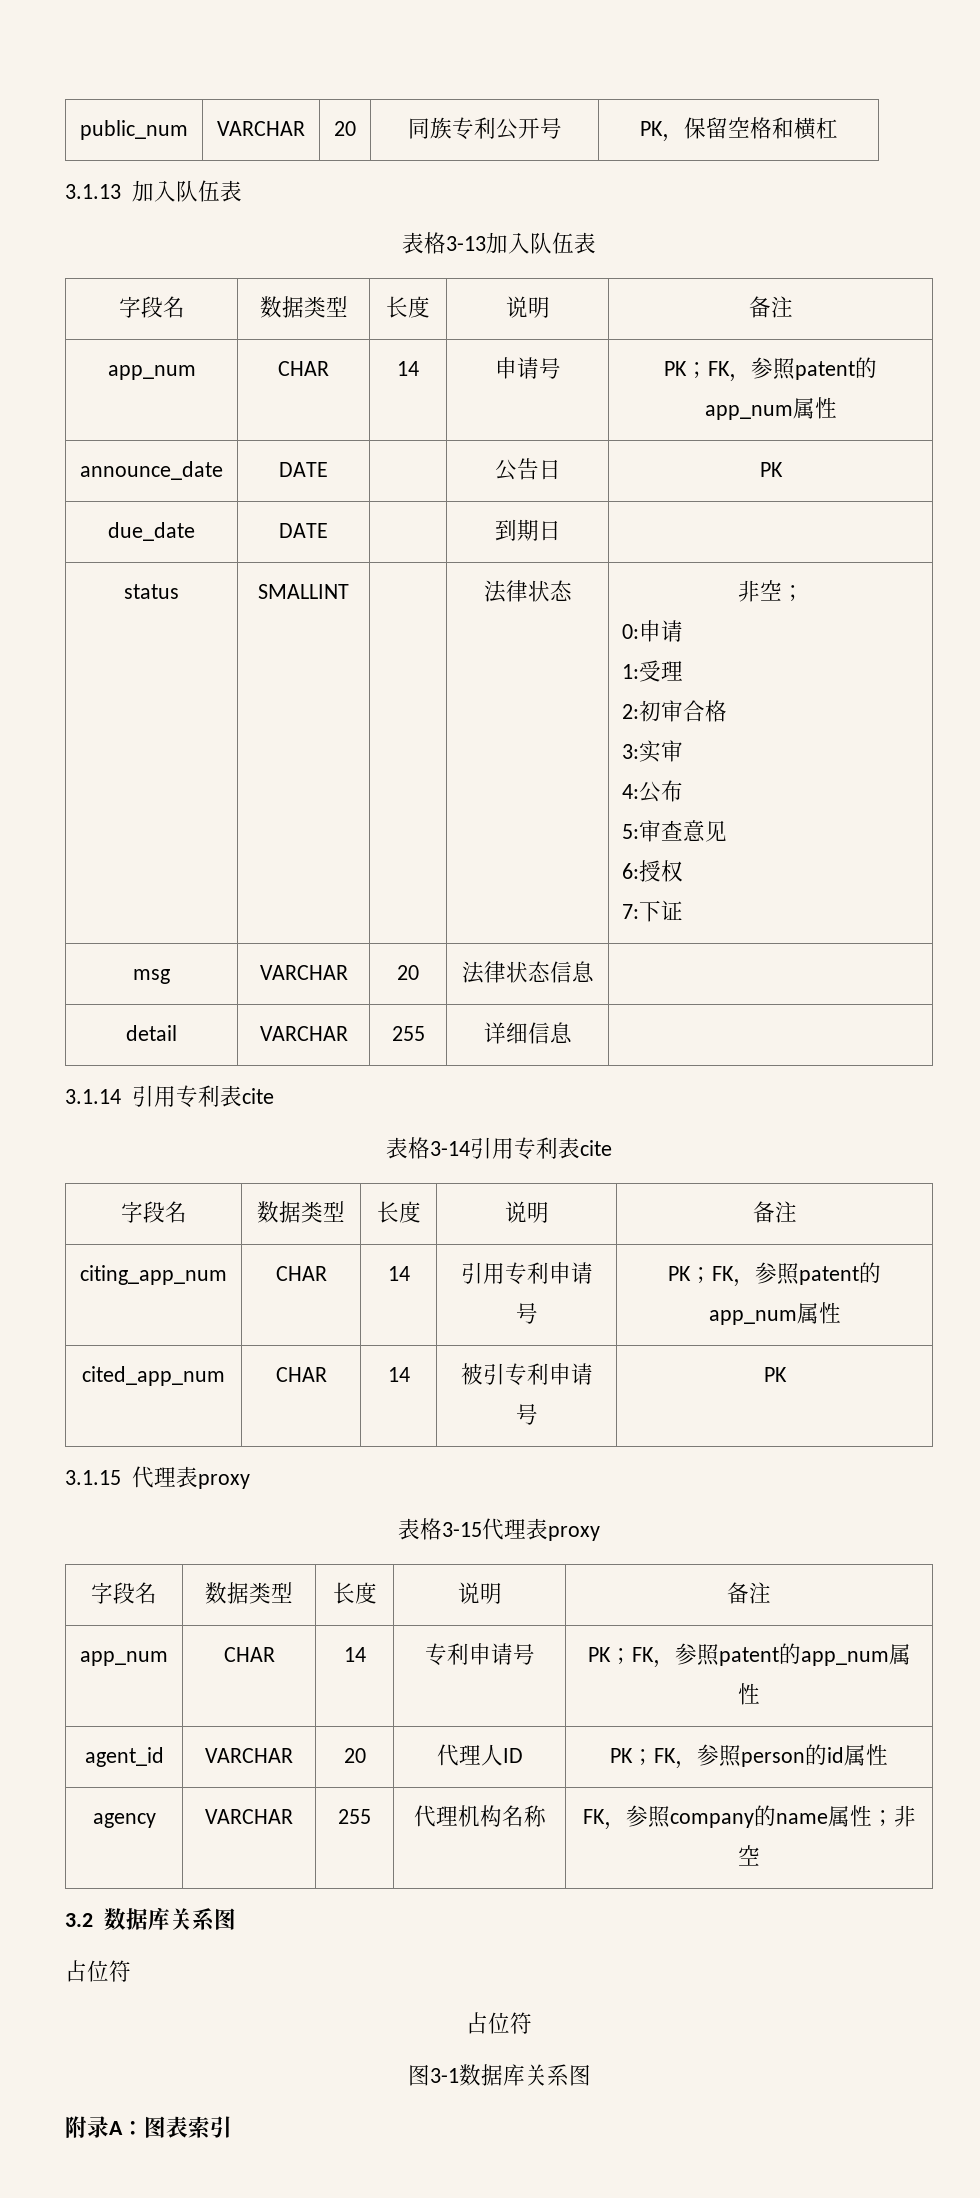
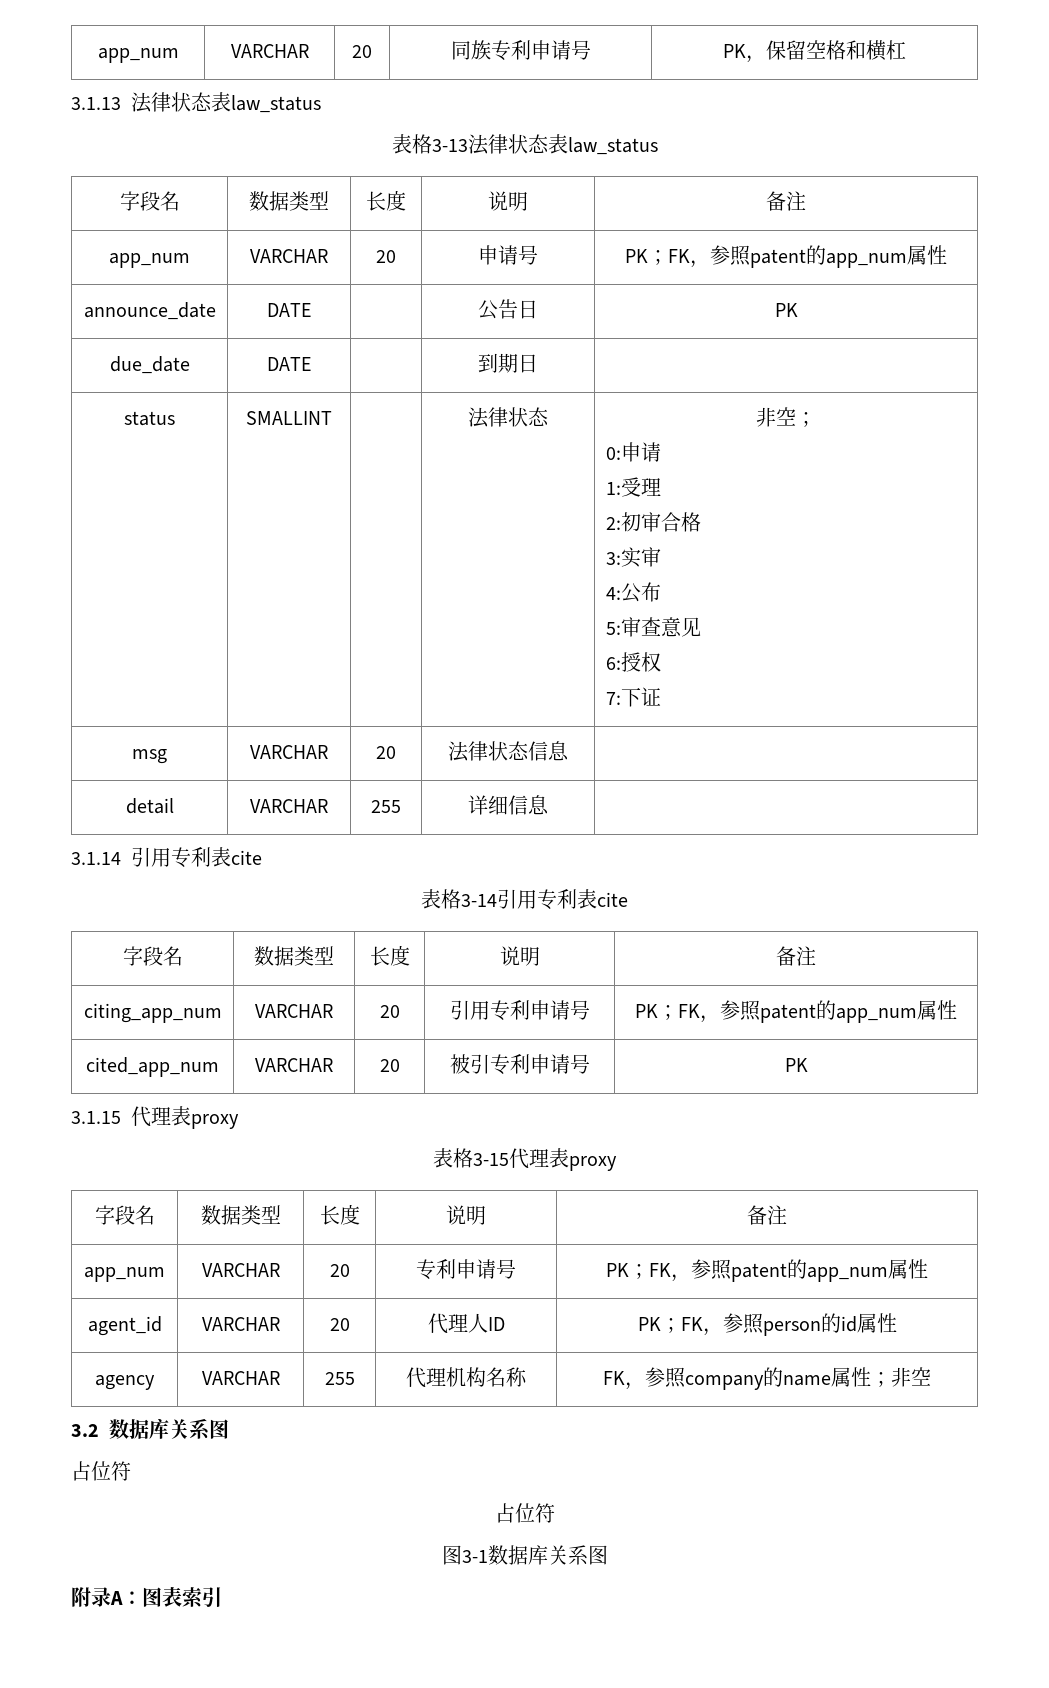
- public_num | VARCHAR | 20 | 同族专利公开号 | PK，保留空格和横杠
+ app_num | VARCHAR | 20 | 同族专利申请号 | PK，保留空格和横杠
- 3.1.13加入队伍表
+ 3.1.13法律状态表law_status
- 表格3-13加入队伍表
+ 表格3-13法律状态表law_status
  字段名 | 数据类型 | 长度 | 说明 | 备注
- app_num | CHAR | 14 | 申请号 | PK；FK，参照patent的app_num属性
+ app_num | VARCHAR | 20 | 申请号 | PK；FK，参照patent的app_num属性
- citing_app_num | CHAR | 14 | 引用专利申请号 | PK；FK，参照patent的app_num属性
+ citing_app_num | VARCHAR | 20 | 引用专利申请号 | PK；FK，参照patent的app_num属性
- cited_app_num | CHAR | 14 | 被引专利申请号 | PK
+ cited_app_num | VARCHAR | 20 | 被引专利申请号 | PK
- app_num | CHAR | 14 | 专利申请号 | PK；FK，参照patent的app_num属性
+ app_num | VARCHAR | 20 | 专利申请号 | PK；FK，参照patent的app_num属性

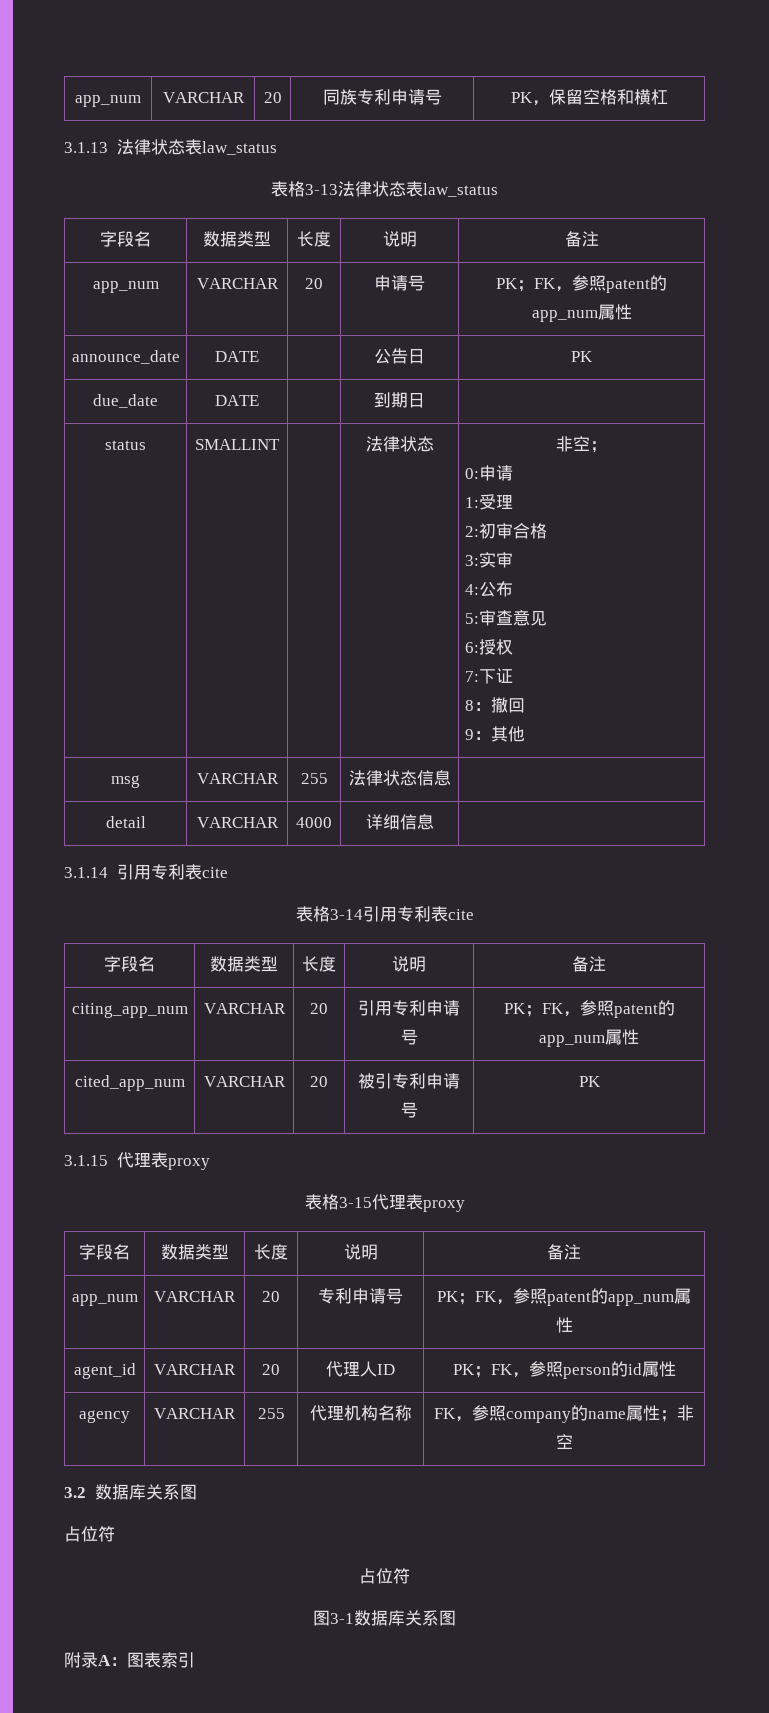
  status | SMALLINT | | 法律状态 | 非空；
  0:申请
  1:受理
  2:初审合格
  3:实审
  4:公布
  5:审查意见
  6:授权
  7:下证
+ 8：撤回
+ 9：其他
- msg | VARCHAR | 20 | 法律状态信息 |
+ msg | VARCHAR | 255 | 法律状态信息 |
- detail | VARCHAR | 255 | 详细信息 |
+ detail | VARCHAR | 4000 | 详细信息 |

